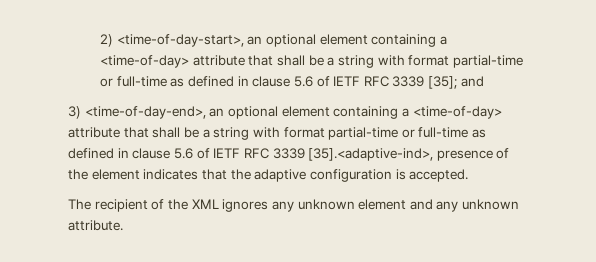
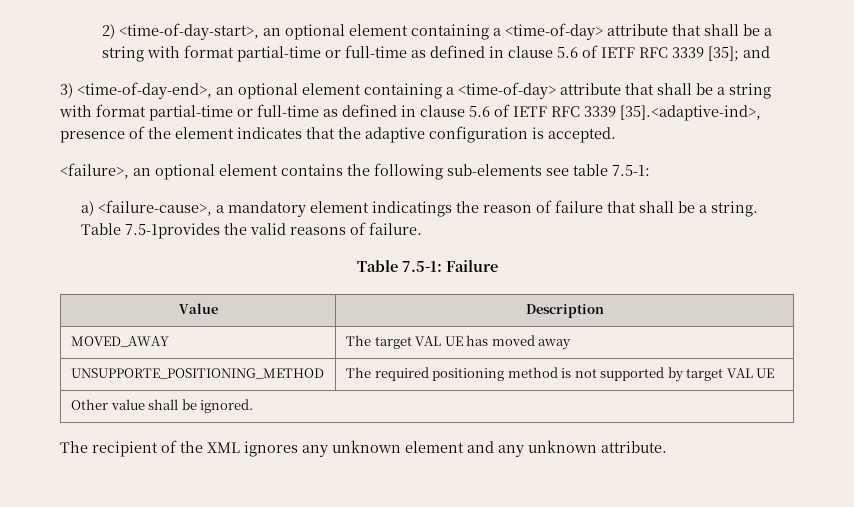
+ <failure>, an optional element contains the following sub-elements see table 7.5-1:
+ a) <failure-cause>, a mandatory element indicatings the reason of failure that shall be a string. Table 7.5-1provides the valid reasons of failure.
+ Table 7.5-1: Failure
+ Value | Description
+ MOVED_AWAY | The target VAL UE has moved away
+ UNSUPPORTE_POSITIONING_METHOD | The required positioning method is not supported by target VAL UE
+ Other value shall be ignored.

